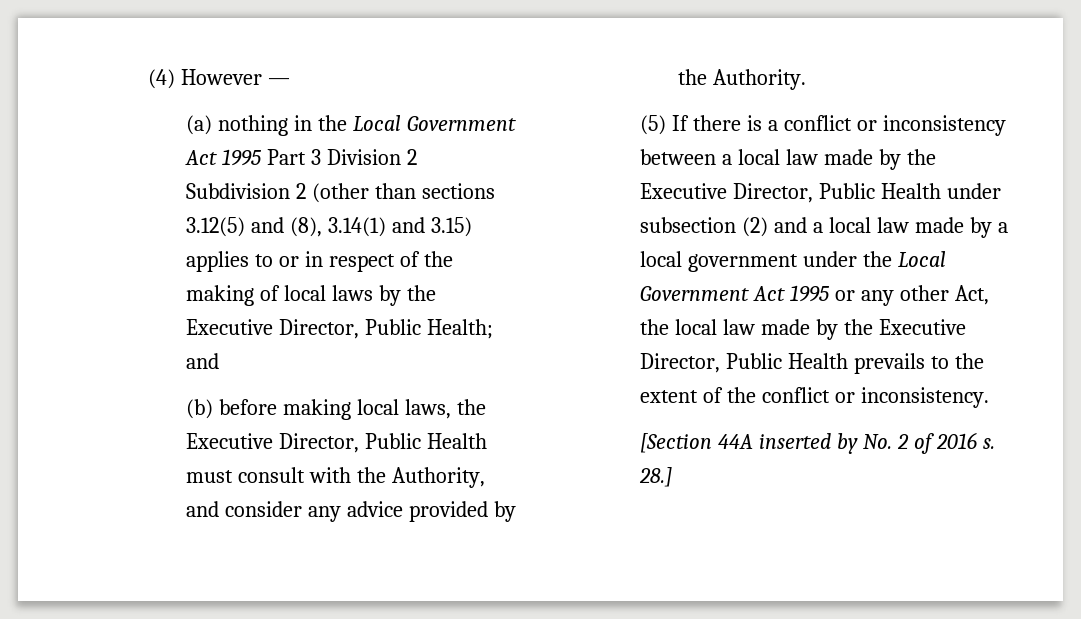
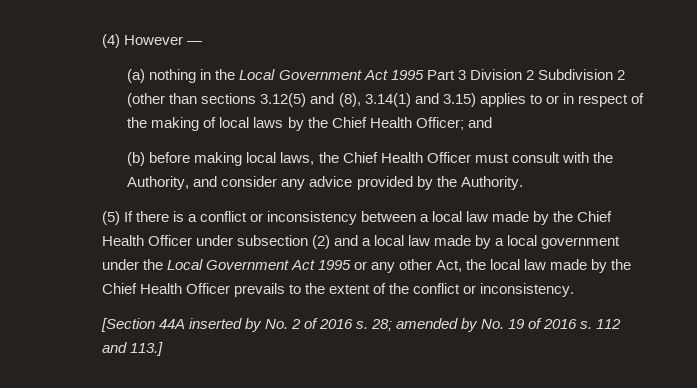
- (a) nothing in the Local Government Act 1995 Part 3 Division 2 Subdivision 2 (other than sections 3.12(5) and (8), 3.14(1) and 3.15) applies to or in respect of the making of local laws by the Executive Director, Public Health; and
+ (a) nothing in the Local Government Act 1995 Part 3 Division 2 Subdivision 2 (other than sections 3.12(5) and (8), 3.14(1) and 3.15) applies to or in respect of the making of local laws by the Chief Health Officer; and
- (b) before making local laws, the Executive Director, Public Health must consult with the Authority, and consider any advice provided by the Authority.
+ (b) before making local laws, the Chief Health Officer must consult with the Authority, and consider any advice provided by the Authority.
- (5) If there is a conflict or inconsistency between a local law made by the Executive Director, Public Health under subsection (2) and a local law made by a local government under the Local Government Act 1995 or any other Act, the local law made by the Executive Director, Public Health prevails to the extent of the conflict or inconsistency.
+ (5) If there is a conflict or inconsistency between a local law made by the Chief Health Officer under subsection (2) and a local law made by a local government under the Local Government Act 1995 or any other Act, the local law made by the Chief Health Officer prevails to the extent of the conflict or inconsistency.
- 28.]
+ 28; amended by No. 19 of 2016 s. 112 and 113.]

